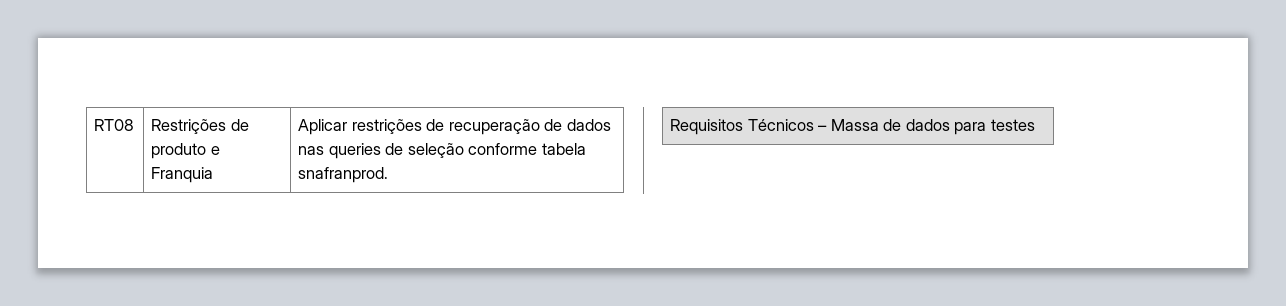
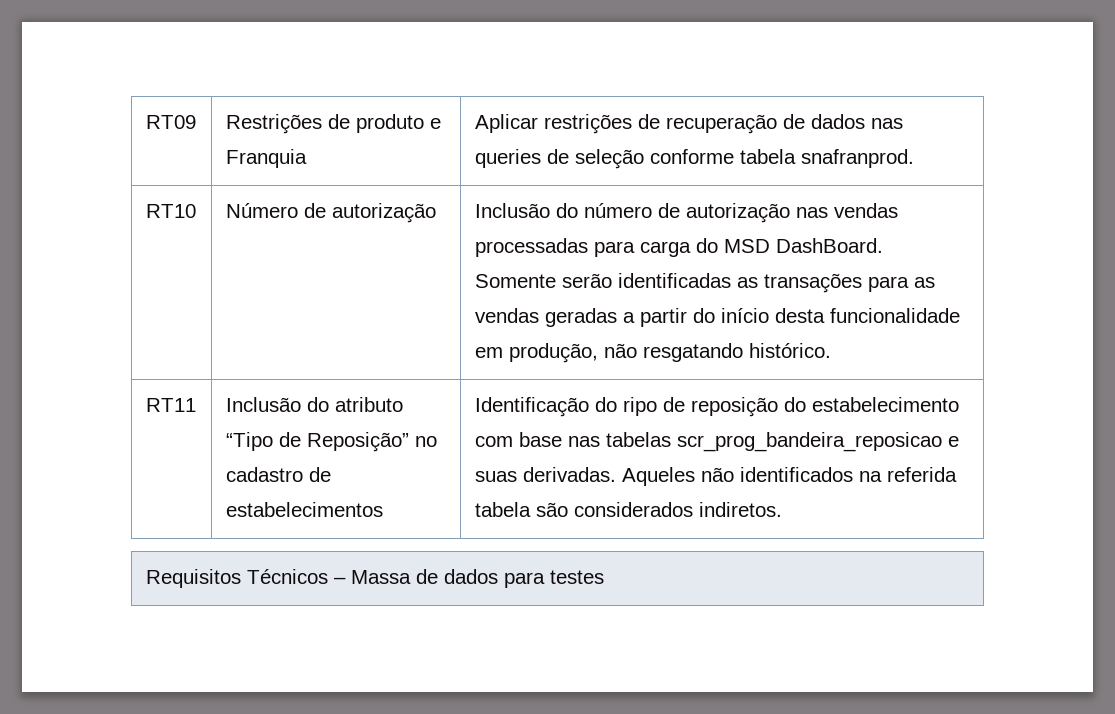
- RT08 | Restrições de produto e Franquia | Aplicar restrições de recuperação de dados nas queries de seleção conforme tabela snafranprod.
+ RT09 | Restrições de produto e Franquia | Aplicar restrições de recuperação de dados nas queries de seleção conforme tabela snafranprod.
+ RT10 | Número de autorização | Inclusão do número de autorização nas vendas processadas para carga do MSD DashBoard. Somente serão identificadas as transações para as vendas geradas a partir do início desta funcionalidade em produção, não resgatando histórico.
+ RT11 | Inclusão do atributo “Tipo de Reposição” no cadastro de estabelecimentos | Identificação do ripo de reposição do estabelecimento com base nas tabelas scr_prog_bandeira_reposicao e suas derivadas. Aqueles não identificados na referida tabela são considerados indiretos.

